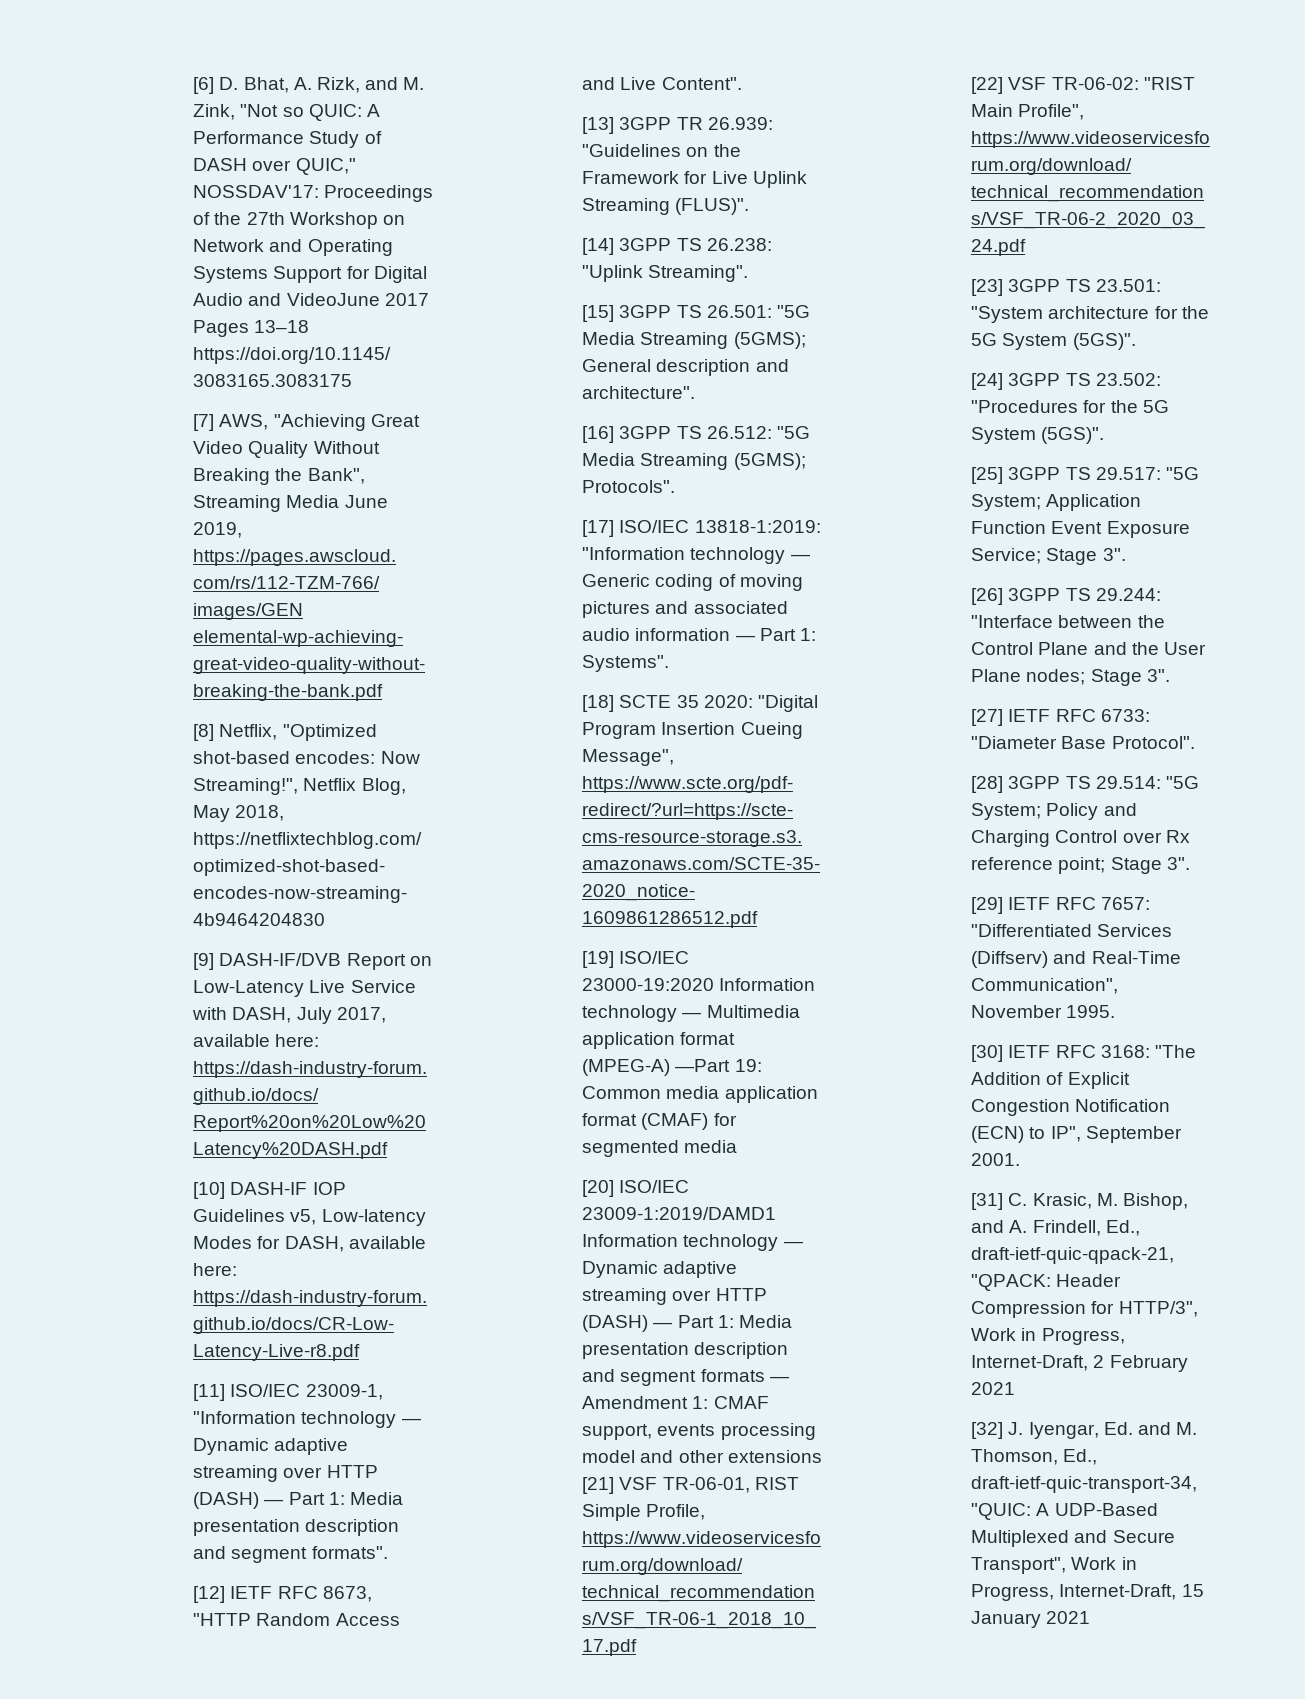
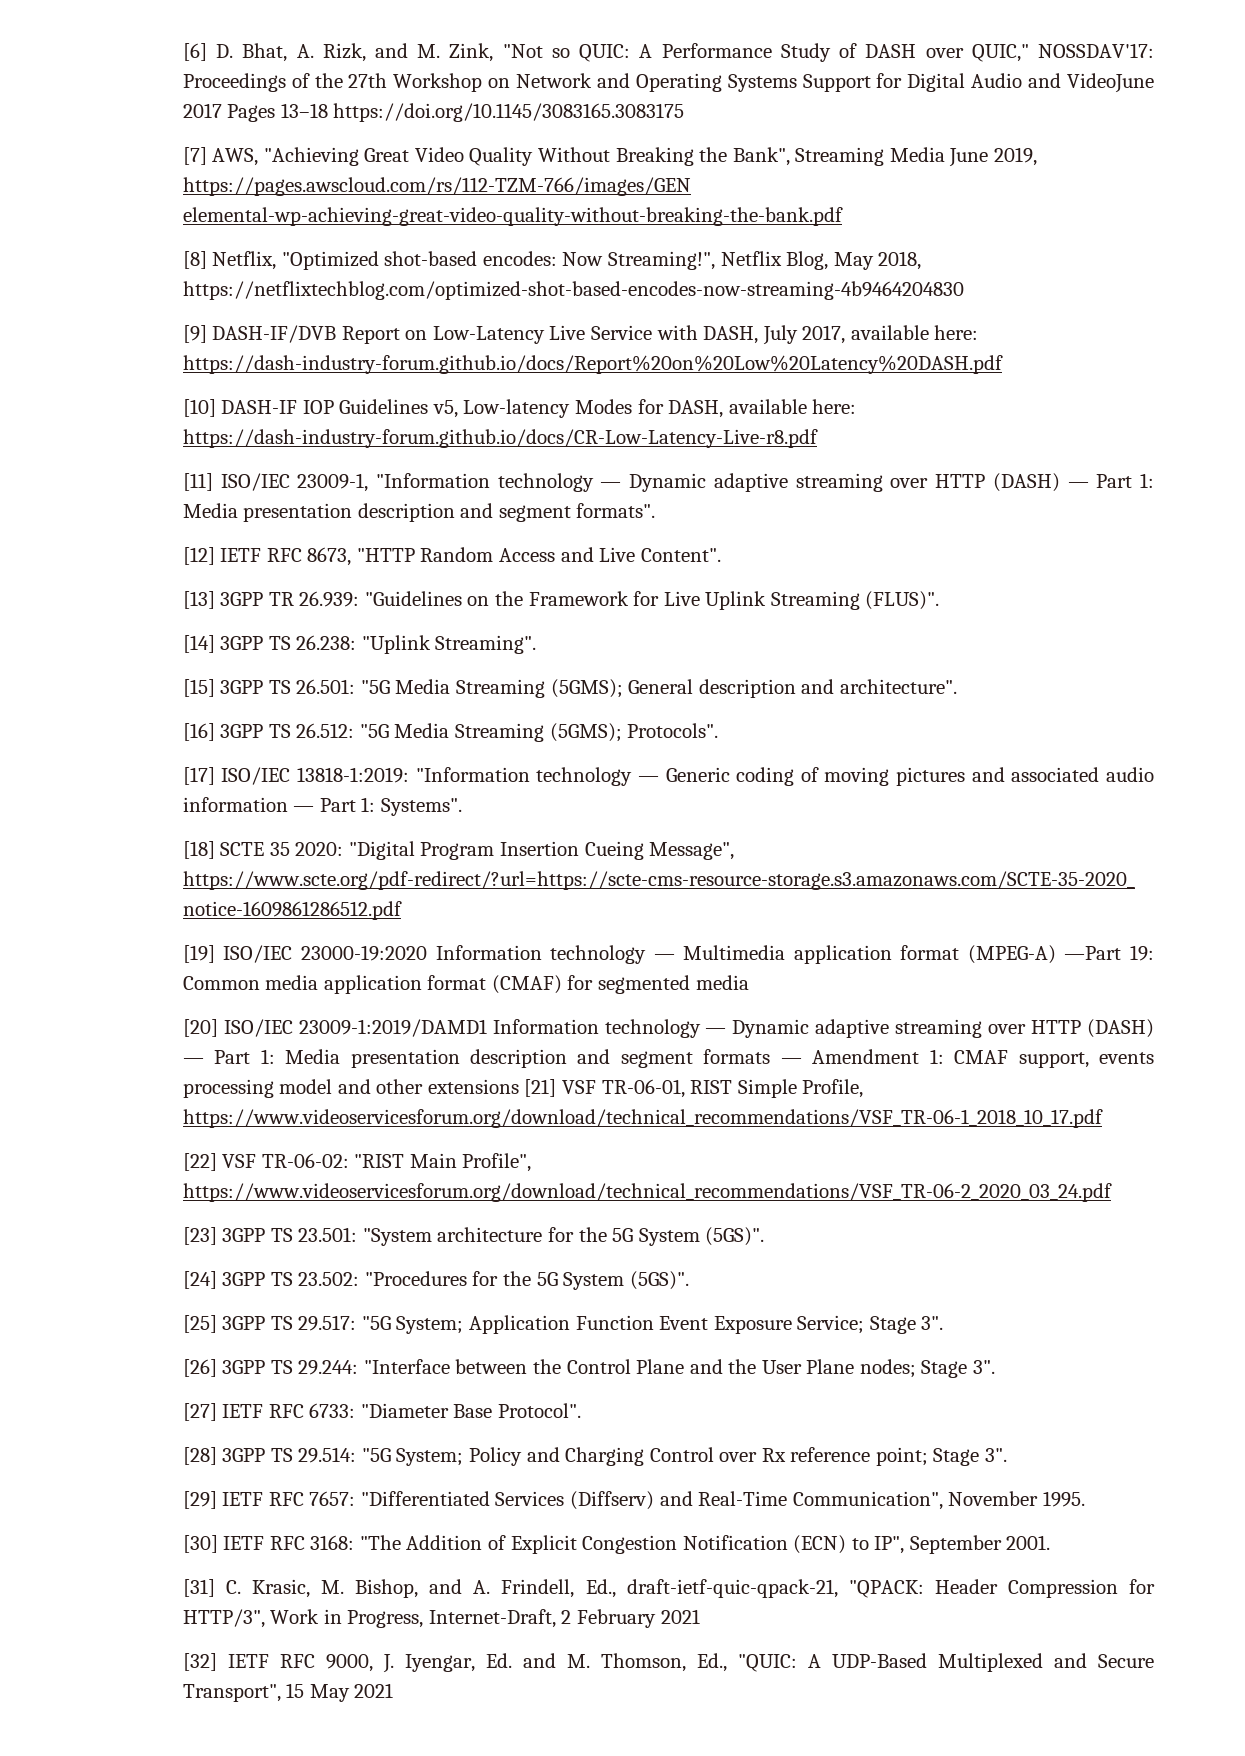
- [32] J. Iyengar, Ed. and M. Thomson, Ed., draft-ietf-quic-transport-34, "QUIC: A UDP-Based Multiplexed and Secure Transport", Work in Progress, Internet-Draft, 15 January 2021
+ [32] IETF RFC 9000, J. Iyengar, Ed. and M. Thomson, Ed., "QUIC: A UDP-Based Multiplexed and Secure Transport", 15 May 2021

